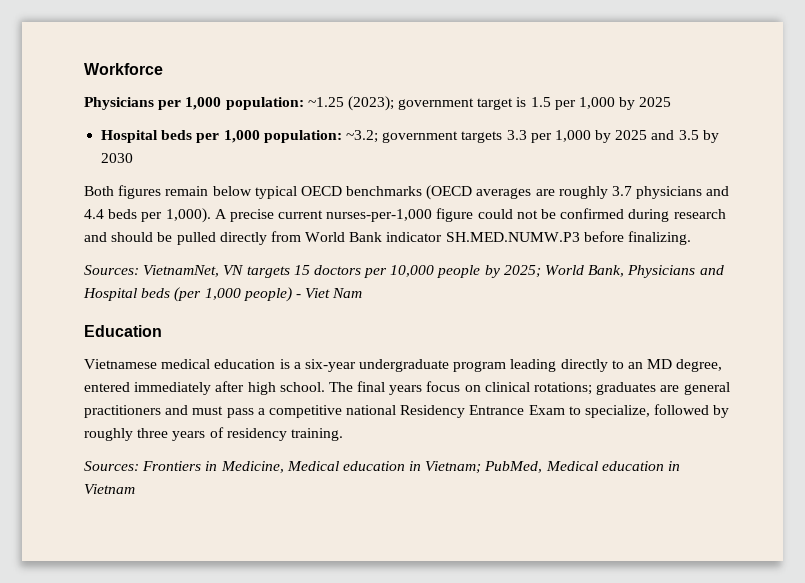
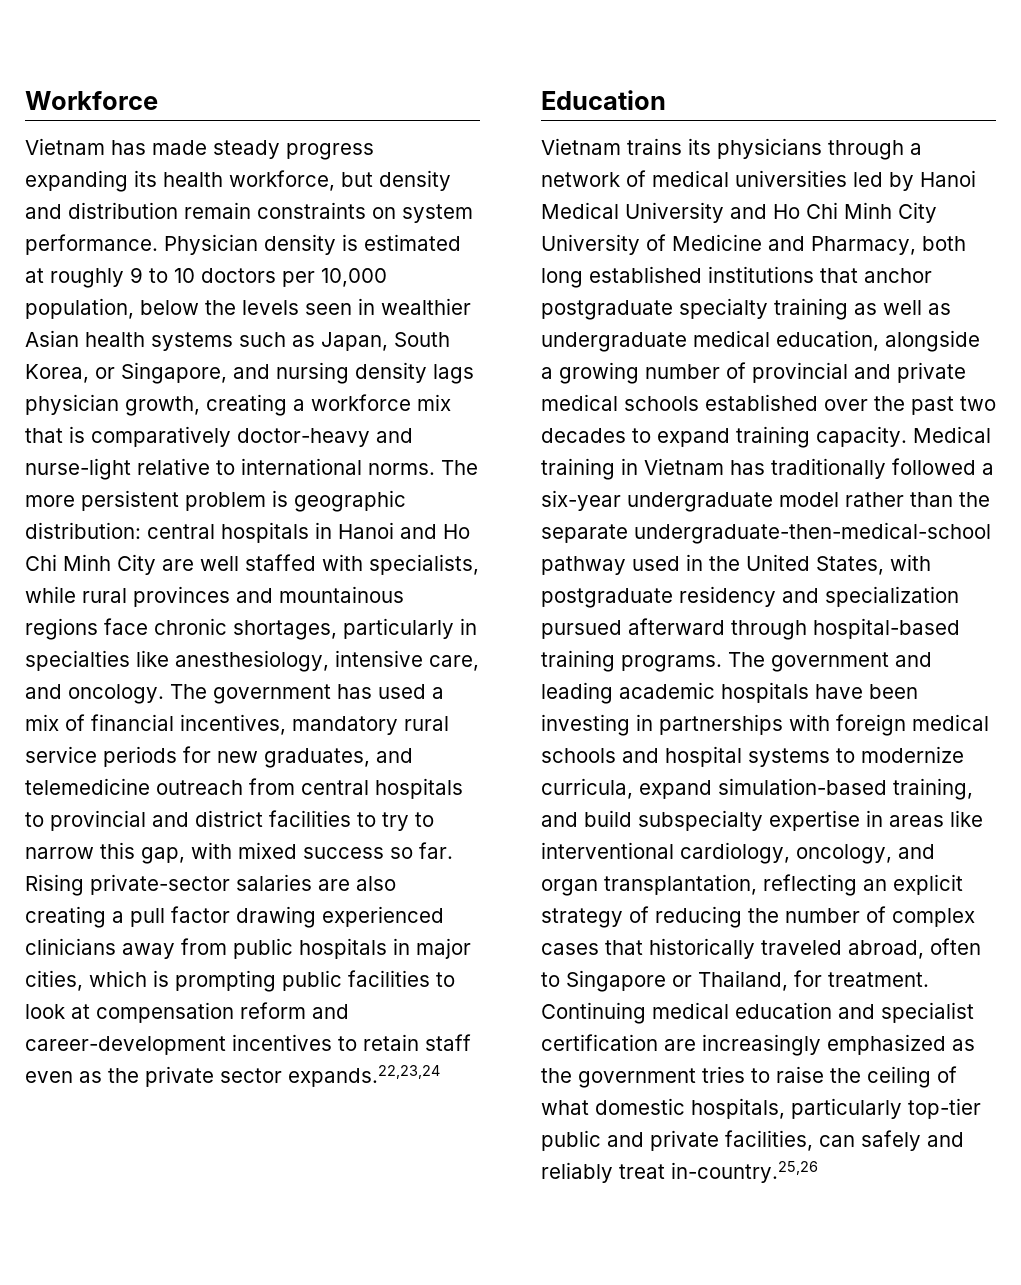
- Physicians per 1,000 population: ~1.25 (2023); government target is 1.5 per 1,000 by 2025
- Hospital beds per 1,000 population: ~3.2; government targets 3.3 per 1,000 by 2025 and 3.5 by 2030
- Both figures remain below typical OECD benchmarks (OECD averages are roughly 3.7 physicians and 4.4 beds per 1,000). A precise current nurses-per-1,000 figure could not be confirmed during research and should be pulled directly from World Bank indicator SH.MED.NUMW.P3 before finalizing.
- Sources: VietnamNet, VN targets 15 doctors per 10,000 people by 2025; World Bank, Physicians and Hospital beds (per 1,000 people) - Viet Nam
+ Vietnam has made steady progress expanding its health workforce, but density and distribution remain constraints on system performance. Physician density is estimated at roughly 9 to 10 doctors per 10,000 population, below the levels seen in wealthier Asian health systems such as Japan, South Korea, or Singapore, and nursing density lags physician growth, creating a workforce mix that is comparatively doctor-heavy and nurse-light relative to international norms. The more persistent problem is geographic distribution: central hospitals in Hanoi and Ho Chi Minh City are well staffed with specialists, while rural provinces and mountainous regions face chronic shortages, particularly in specialties like anesthesiology, intensive care, and oncology. The government has used a mix of financial incentives, mandatory rural service periods for new graduates, and telemedicine outreach from central hospitals to provincial and district facilities to try to narrow this gap, with mixed success so far. Rising private-sector salaries are also creating a pull factor drawing experienced clinicians away from public hospitals in major cities, which is prompting public facilities to look at compensation reform and career-development incentives to retain staff even as the private sector expands.22,23,24
  Education
- Vietnamese medical education is a six-year undergraduate program leading directly to an MD degree, entered immediately after high school. The final years focus on clinical rotations; graduates are general practitioners and must pass a competitive national Residency Entrance Exam to specialize, followed by roughly three years of residency training.
- Sources: Frontiers in Medicine, Medical education in Vietnam; PubMed, Medical education in Vietnam
+ Vietnam trains its physicians through a network of medical universities led by Hanoi Medical University and Ho Chi Minh City University of Medicine and Pharmacy, both long established institutions that anchor postgraduate specialty training as well as undergraduate medical education, alongside a growing number of provincial and private medical schools established over the past two decades to expand training capacity. Medical training in Vietnam has traditionally followed a six-year undergraduate model rather than the separate undergraduate-then-medical-school pathway used in the United States, with postgraduate residency and specialization pursued afterward through hospital-based training programs. The government and leading academic hospitals have been investing in partnerships with foreign medical schools and hospital systems to modernize curricula, expand simulation-based training, and build subspecialty expertise in areas like interventional cardiology, oncology, and organ transplantation, reflecting an explicit strategy of reducing the number of complex cases that historically traveled abroad, often to Singapore or Thailand, for treatment. Continuing medical education and specialist certification are increasingly emphasized as the government tries to raise the ceiling of what domestic hospitals, particularly top-tier public and private facilities, can safely and reliably treat in-country.25,26

